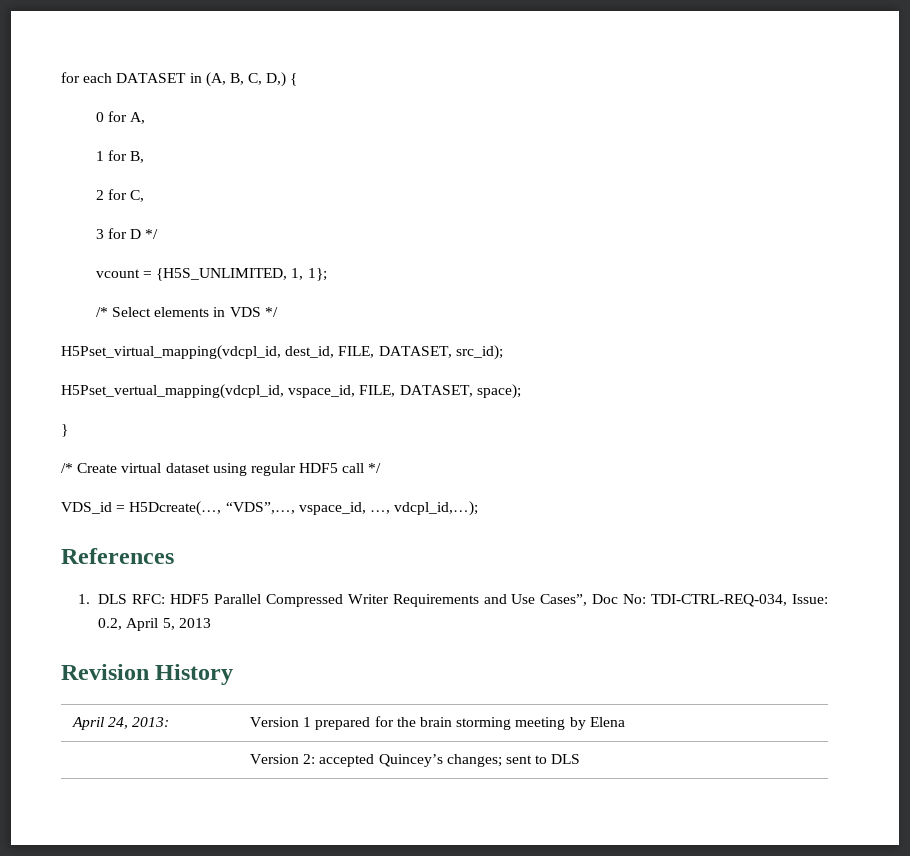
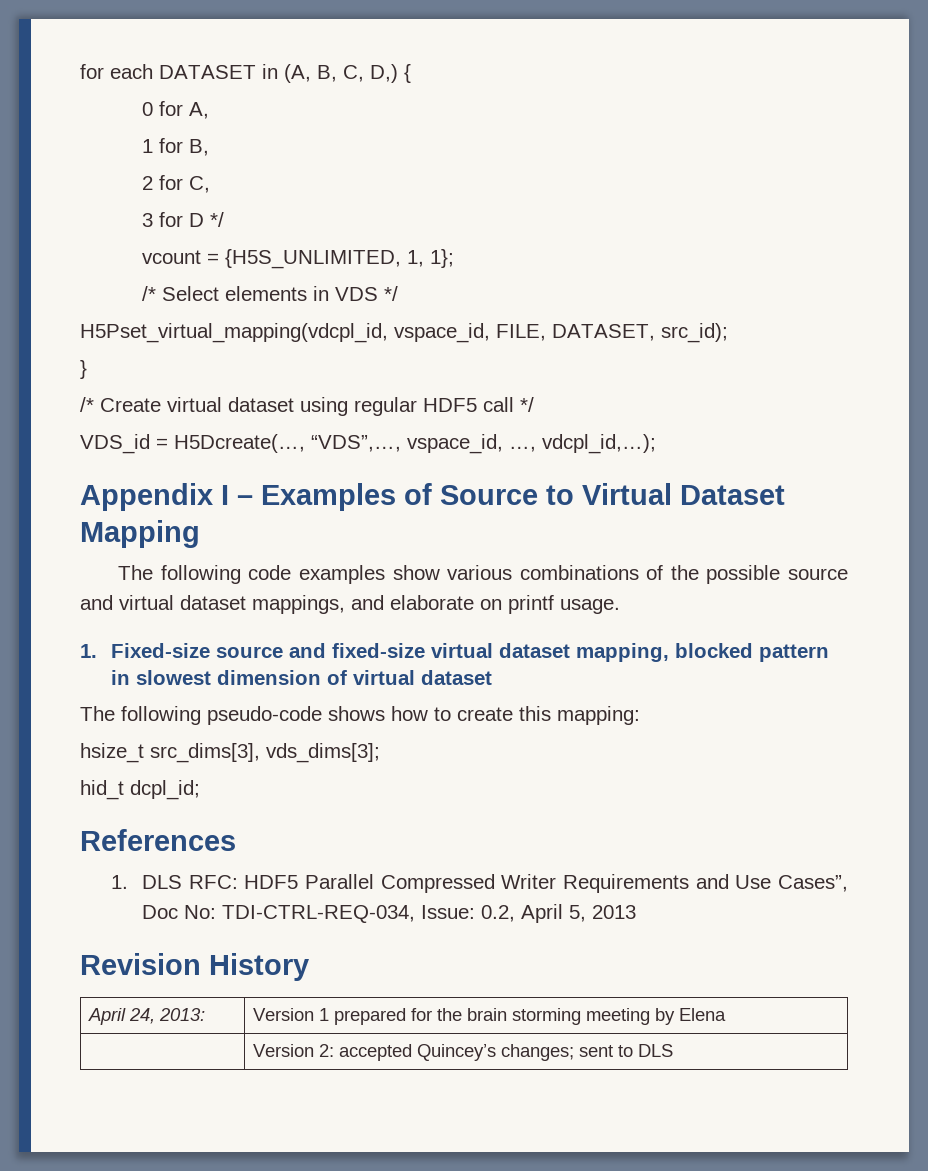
- H5Pset_virtual_mapping(vdcpl_id, dest_id, FILE, DATASET, src_id);
+ H5Pset_virtual_mapping(vdcpl_id, vspace_id, FILE, DATASET, src_id);
- H5Pset_vertual_mapping(vdcpl_id, vspace_id, FILE, DATASET, space);
+ Appendix I – Examples of Source to Virtual Dataset Mapping
+ The following code examples show various combinations of the possible source and virtual dataset mappings, and elaborate on printf usage.
+ 1. Fixed-size source and fixed-size virtual dataset mapping, blocked pattern in slowest dimension of virtual dataset
+ The following pseudo-code shows how to create this mapping:
+ hsize_t src_dims[3], vds_dims[3];
+ hid_t dcpl_id;

